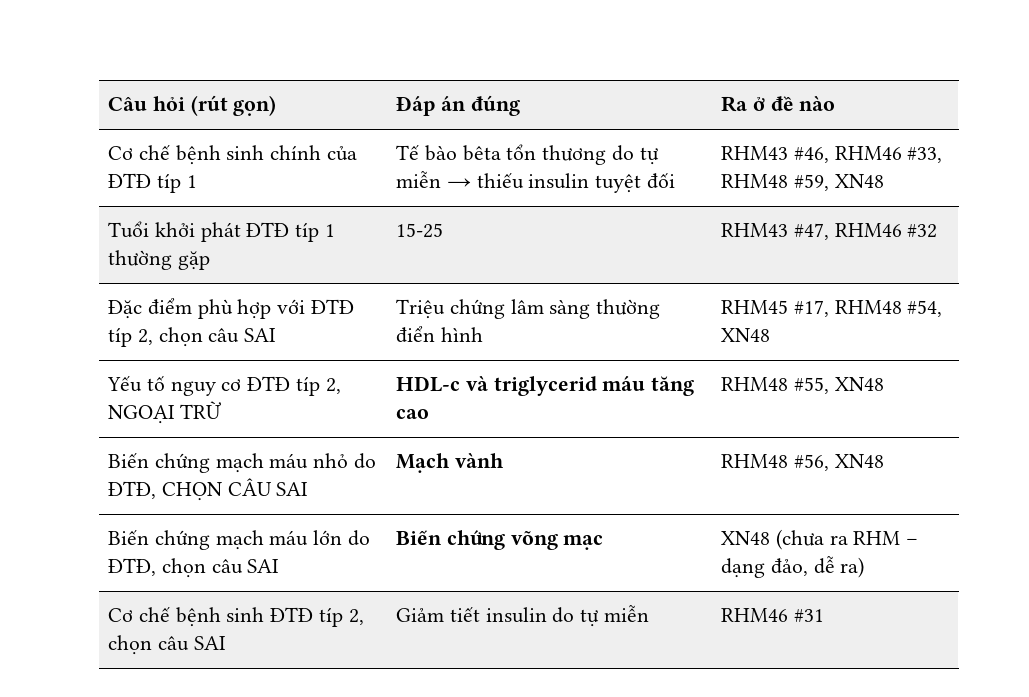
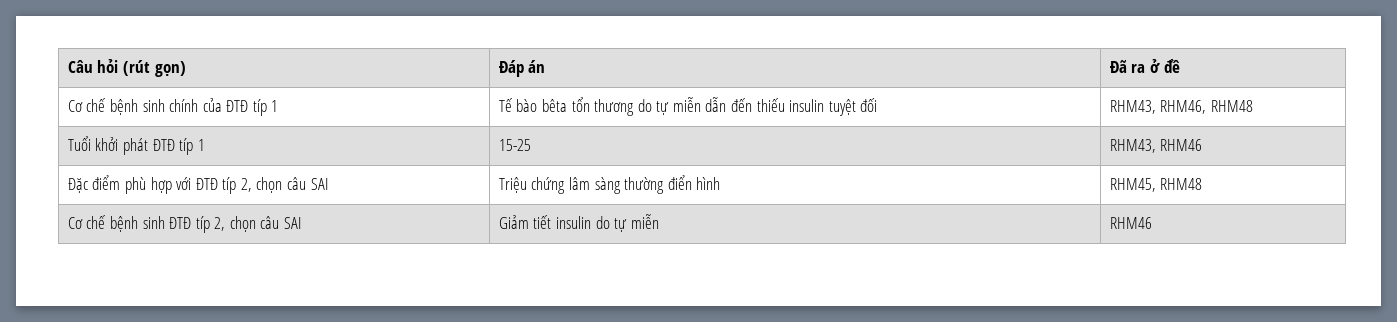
- Câu hỏi (rút gọn) | Đáp án đúng | Ra ở đề nào
+ Câu hỏi (rút gọn) | Đáp án | Đã ra ở đề
- Cơ chế bệnh sinh chính của ĐTĐ típ 1 | Tế bào bêta tổn thương do tự miễn → thiếu insulin tuyệt đối | RHM43 #46, RHM46 #33, RHM48 #59, XN48
+ Cơ chế bệnh sinh chính của ĐTĐ típ 1 | Tế bào bêta tổn thương do tự miễn dẫn đến thiếu insulin tuyệt đối | RHM43, RHM46, RHM48
- Tuổi khởi phát ĐTĐ típ 1 thường gặp | 15-25 | RHM43 #47, RHM46 #32
+ Tuổi khởi phát ĐTĐ típ 1 | 15-25 | RHM43, RHM46
- Đặc điểm phù hợp với ĐTĐ típ 2, chọn câu SAI | Triệu chứng lâm sàng thường điển hình | RHM45 #17, RHM48 #54, XN48
- Yếu tố nguy cơ ĐTĐ típ 2, NGOẠI TRỪ | HDL-c và triglycerid máu tăng cao | RHM48 #55, XN48
- Biến chứng mạch máu nhỏ do ĐTĐ, CHỌN CÂU SAI | Mạch vành | RHM48 #56, XN48
- Biến chứng mạch máu lớn do ĐTĐ, chọn câu SAI | Biến chứng võng mạc | XN48 (chưa ra RHM – dạng đảo, dễ ra)
+ Đặc điểm phù hợp với ĐTĐ típ 2, chọn câu SAI | Triệu chứng lâm sàng thường điển hình | RHM45, RHM48
- Cơ chế bệnh sinh ĐTĐ típ 2, chọn câu SAI | Giảm tiết insulin do tự miễn | RHM46 #31
+ Cơ chế bệnh sinh ĐTĐ típ 2, chọn câu SAI | Giảm tiết insulin do tự miễn | RHM46

